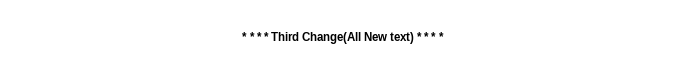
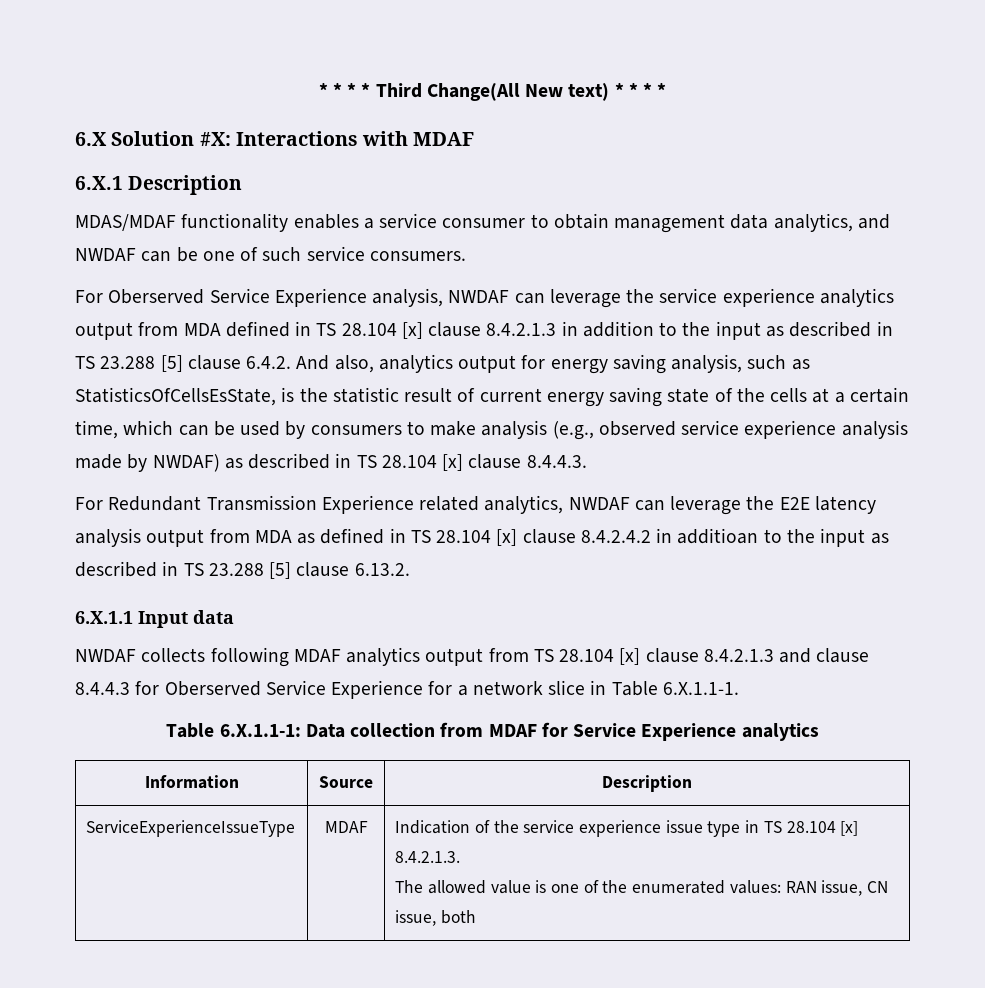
+ 6.X Solution #X: Interactions with MDAF
+ 6.X.1 Description
+ MDAS/MDAF functionality enables a service consumer to obtain management data analytics, and NWDAF can be one of such service consumers.
+ For Oberserved Service Experience analysis, NWDAF can leverage the service experience analytics output from MDA defined in TS 28.104 [x] clause 8.4.2.1.3 in addition to the input as described in TS 23.288 [5] clause 6.4.2. And also, analytics output for energy saving analysis, such as StatisticsOfCellsEsState, is the statistic result of current energy saving state of the cells at a certain time, which can be used by consumers to make analysis (e.g., observed service experience analysis made by NWDAF) as described in TS 28.104 [x] clause 8.4.4.3.
+ For Redundant Transmission Experience related analytics, NWDAF can leverage the E2E latency analysis output from MDA as defined in TS 28.104 [x] clause 8.4.2.4.2 in additioan to the input as described in TS 23.288 [5] clause 6.13.2.
+ 6.X.1.1 Input data
+ NWDAF collects following MDAF analytics output from TS 28.104 [x] clause 8.4.2.1.3 and clause 8.4.4.3 for Oberserved Service Experience for a network slice in Table 6.X.1.1-1.
+ Table 6.X.1.1-1: Data collection from MDAF for Service Experience analytics
+ Information | Source | Description
+ ServiceExperienceIssueType | MDAF | Indication of the service experience issue type in TS 28.104 [x] 8.4.2.1.3.
+ The allowed value is one of the enumerated values: RAN issue, CN issue, both

